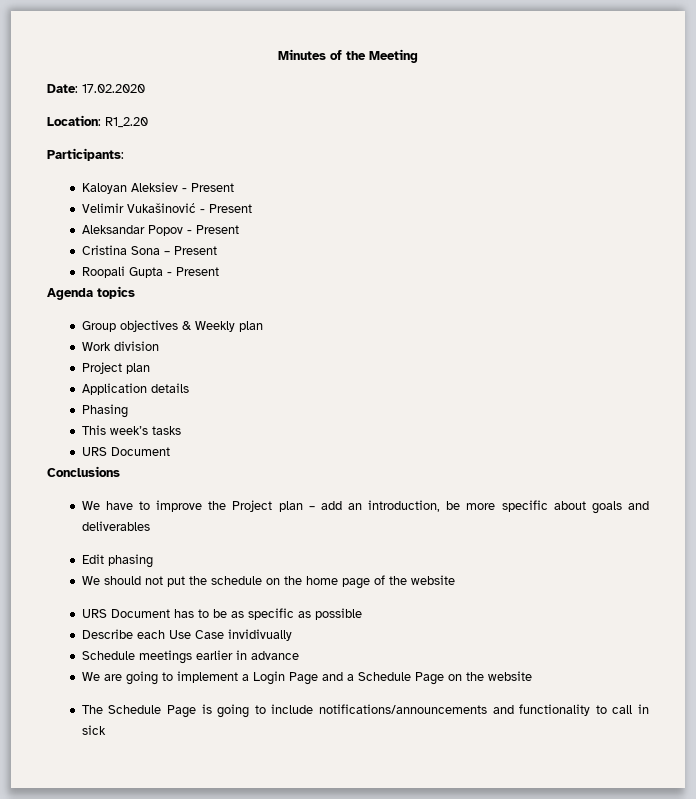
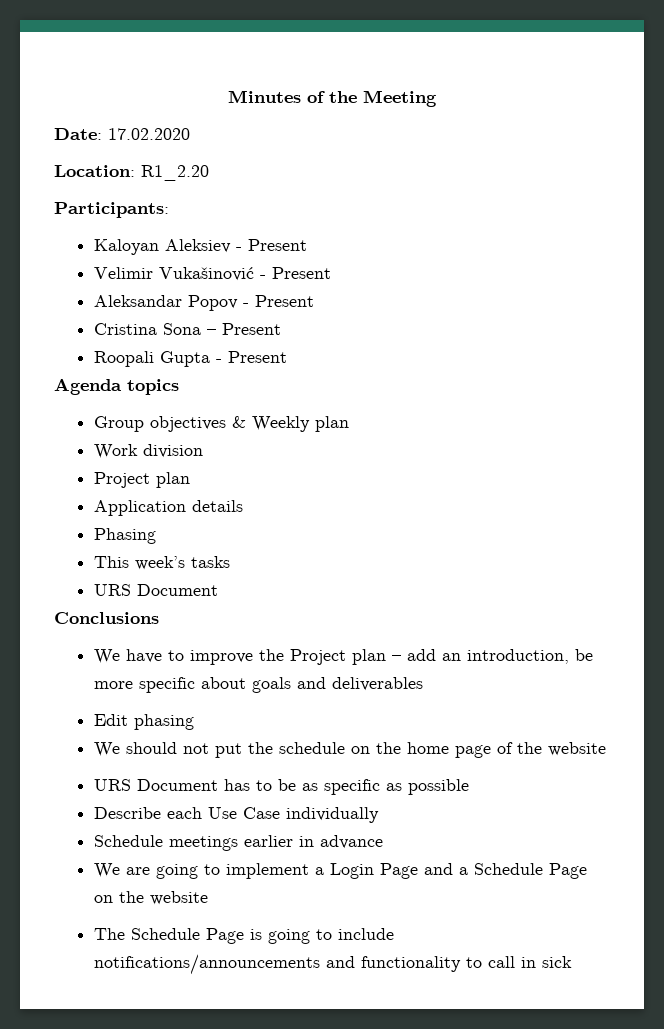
- Describe each Use Case invidivually
+ Describe each Use Case individually

